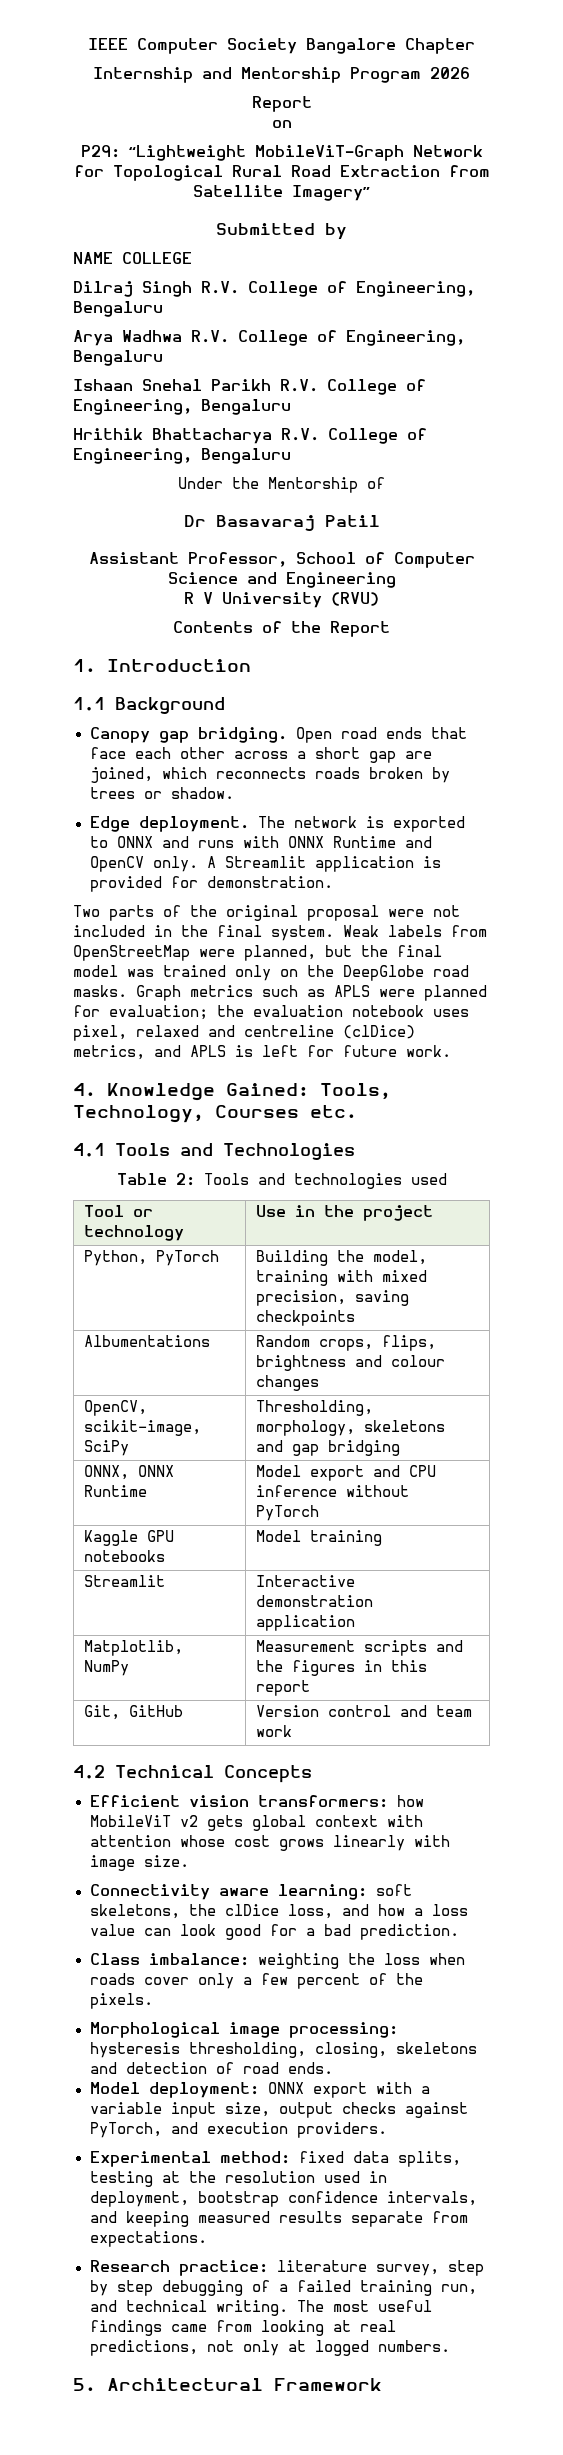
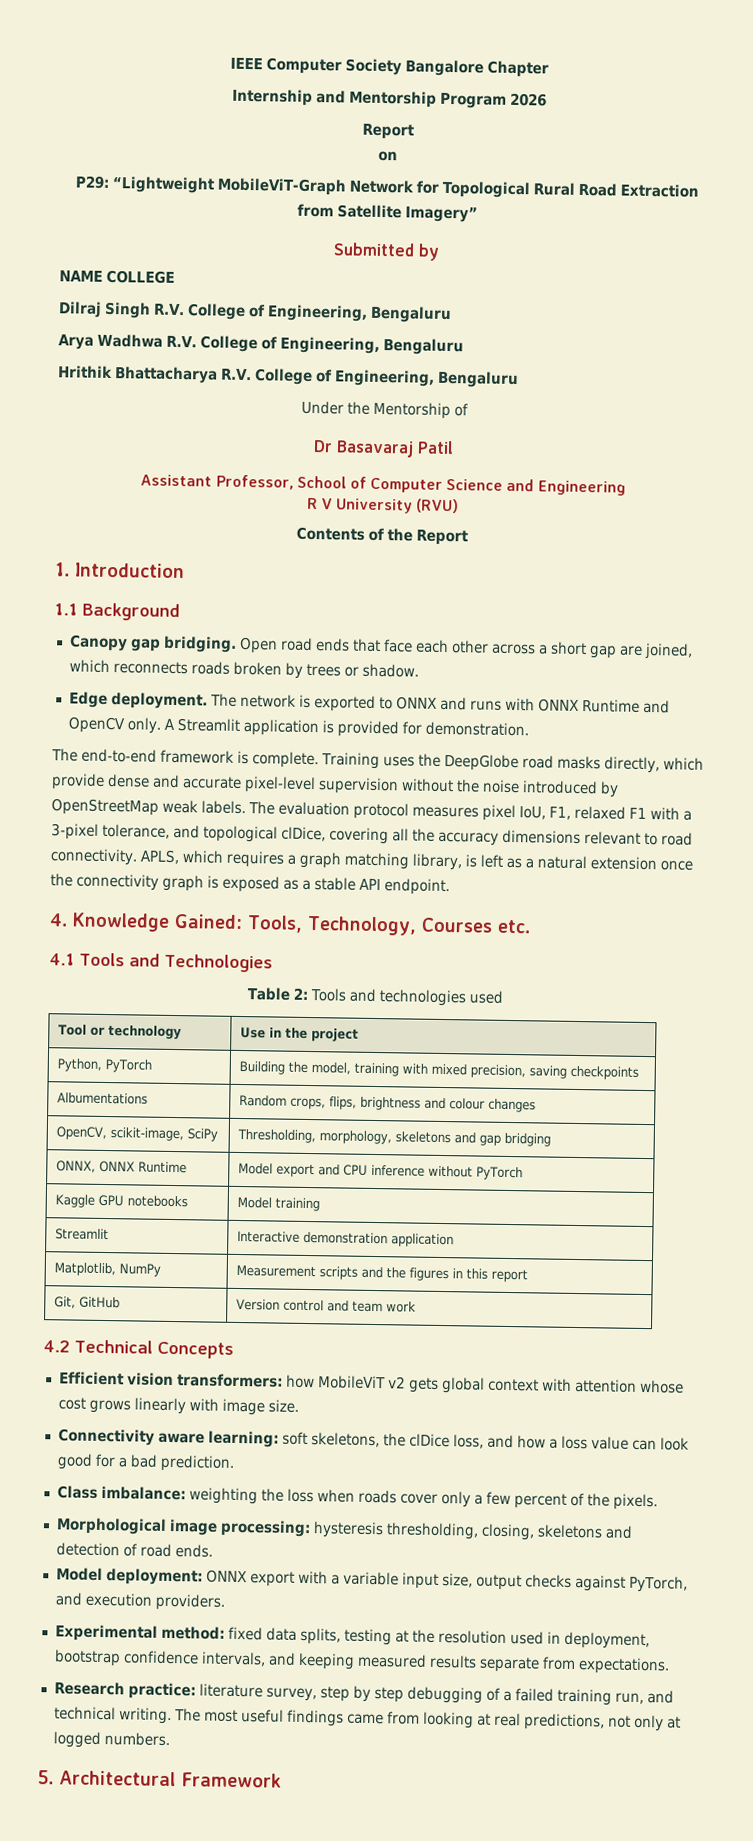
- Ishaan Snehal Parikh R.V. College of Engineering, Bengaluru
- Two parts of the original proposal were not included in the final system. Weak labels from OpenStreetMap were planned, but the final model was trained only on the DeepGlobe road masks. Graph metrics such as APLS were planned for evaluation; the evaluation notebook uses pixel, relaxed and centreline (clDice) metrics, and APLS is left for future work.
+ The end-to-end framework is complete. Training uses the DeepGlobe road masks directly, which provide dense and accurate pixel-level supervision without the noise introduced by OpenStreetMap weak labels. The evaluation protocol measures pixel IoU, F1, relaxed F1 with a 3-pixel tolerance, and topological clDice, covering all the accuracy dimensions relevant to road connectivity. APLS, which requires a graph matching library, is left as a natural extension once the connectivity graph is exposed as a stable API endpoint.

